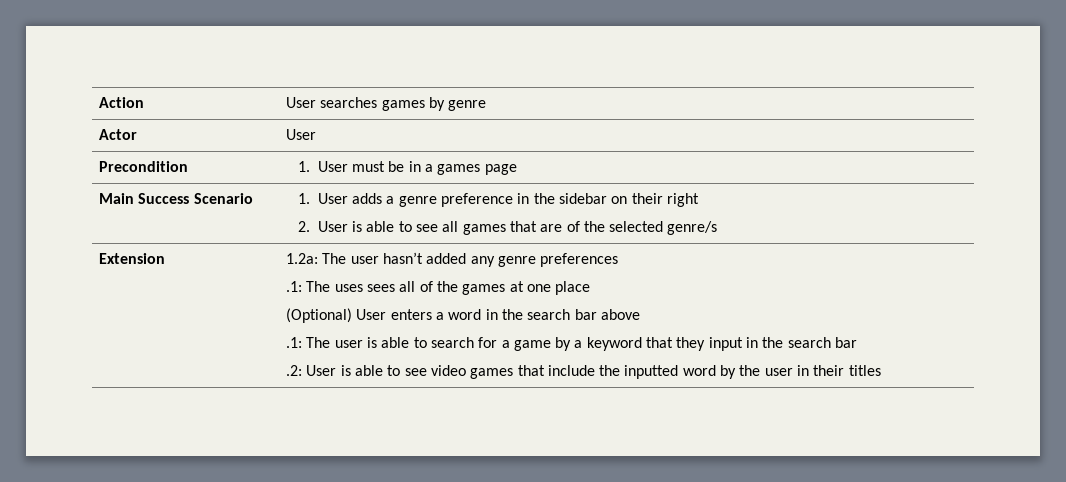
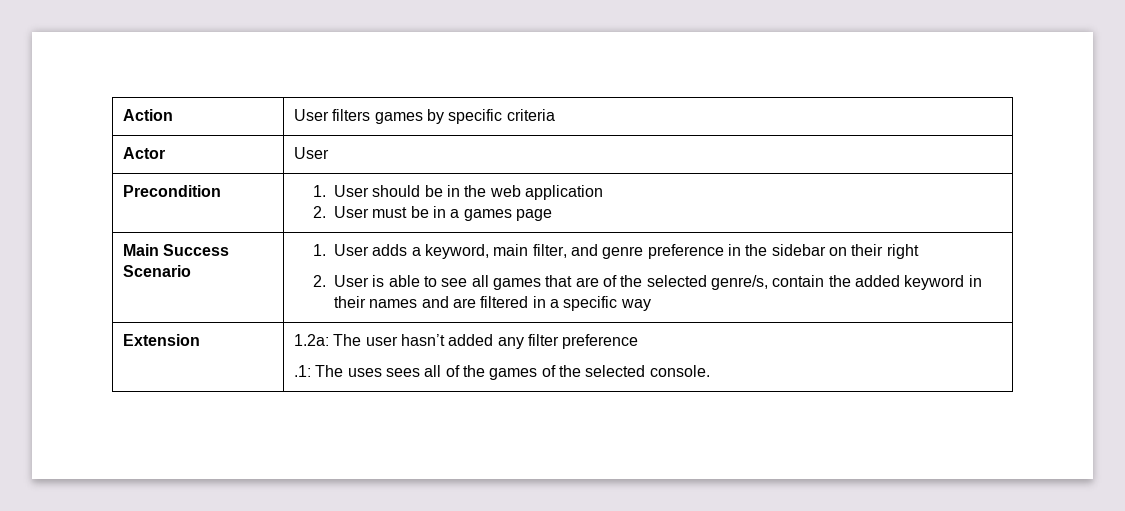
- Action | User searches games by genre
+ Action | User filters games by specific criteria
- Precondition | 1. User must be in a games page
+ Precondition | 1. User should be in the web application
+ 2. User must be in a games page
- 1. User adds a genre preference in the sidebar on their right
+ 1. User adds a keyword, main filter, and genre preference in the sidebar on their right
- 2. User is able to see all games that are of the selected genre/s
+ 2. User is able to see all games that are of the selected genre/s, contain the added keyword in their names and are filtered in a specific way
- 1.2a: The user hasn’t added any genre preferences
+ 1.2a: The user hasn’t added any filter preference
- .1: The uses sees all of the games at one place
- (Optional) User enters a word in the search bar above
- .1: The user is able to search for a game by a keyword that they input in the search bar
- .2: User is able to see video games that include the inputted word by the user in their titles
+ .1: The uses sees all of the games of the selected console.

